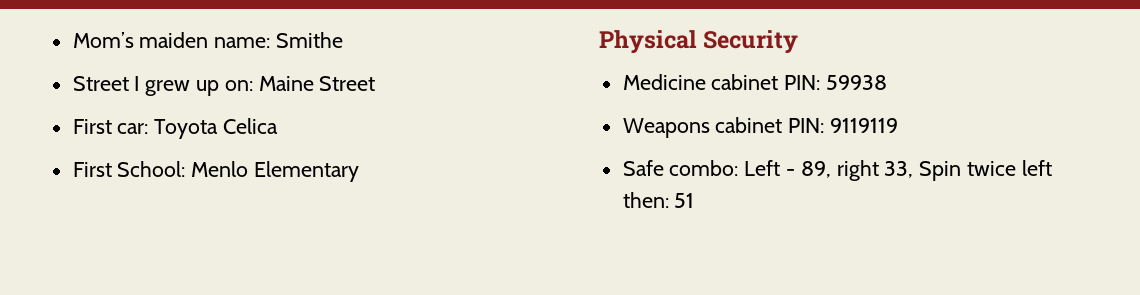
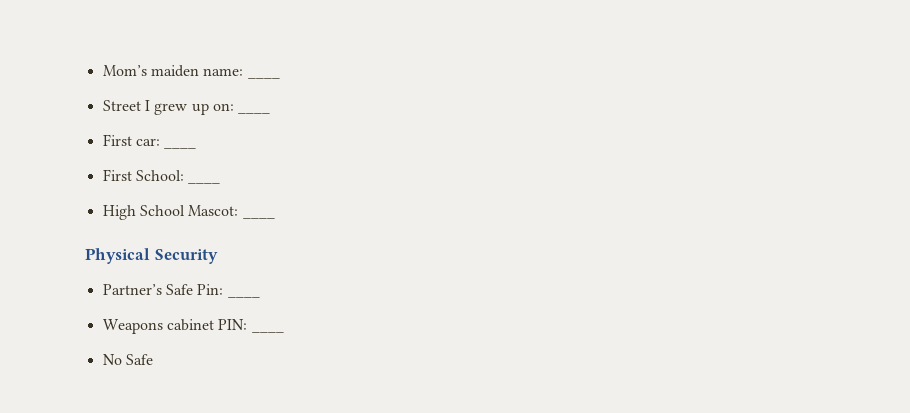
- Mom’s maiden name: Smithe
+ Mom’s maiden name: ____
- Street I grew up on: Maine Street
+ Street I grew up on: ____
- First car: Toyota Celica
+ First car: ____
- First School: Menlo Elementary
+ First School: ____
+ High School Mascot: ____
  Physical Security
- Medicine cabinet PIN: 59938
- Weapons cabinet PIN: 9119119
- Safe combo: Left - 89, right 33, Spin twice left then: 51
+ Partner’s Safe Pin: ____
+ Weapons cabinet PIN: ____
+ No Safe

